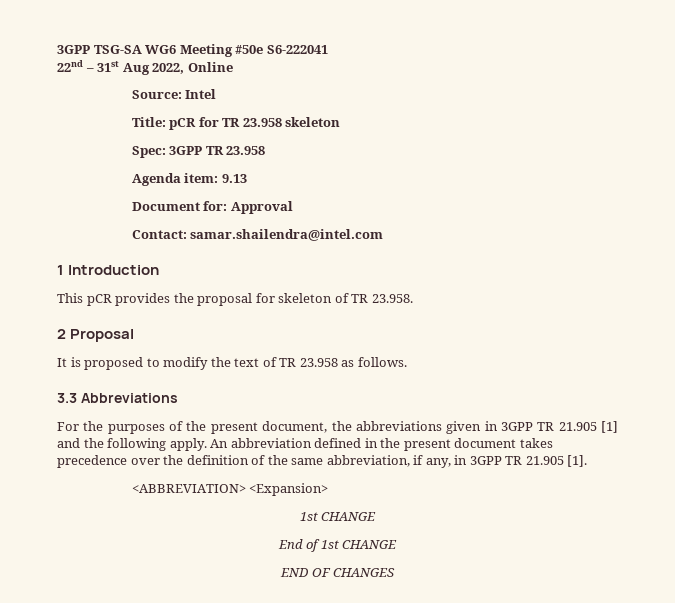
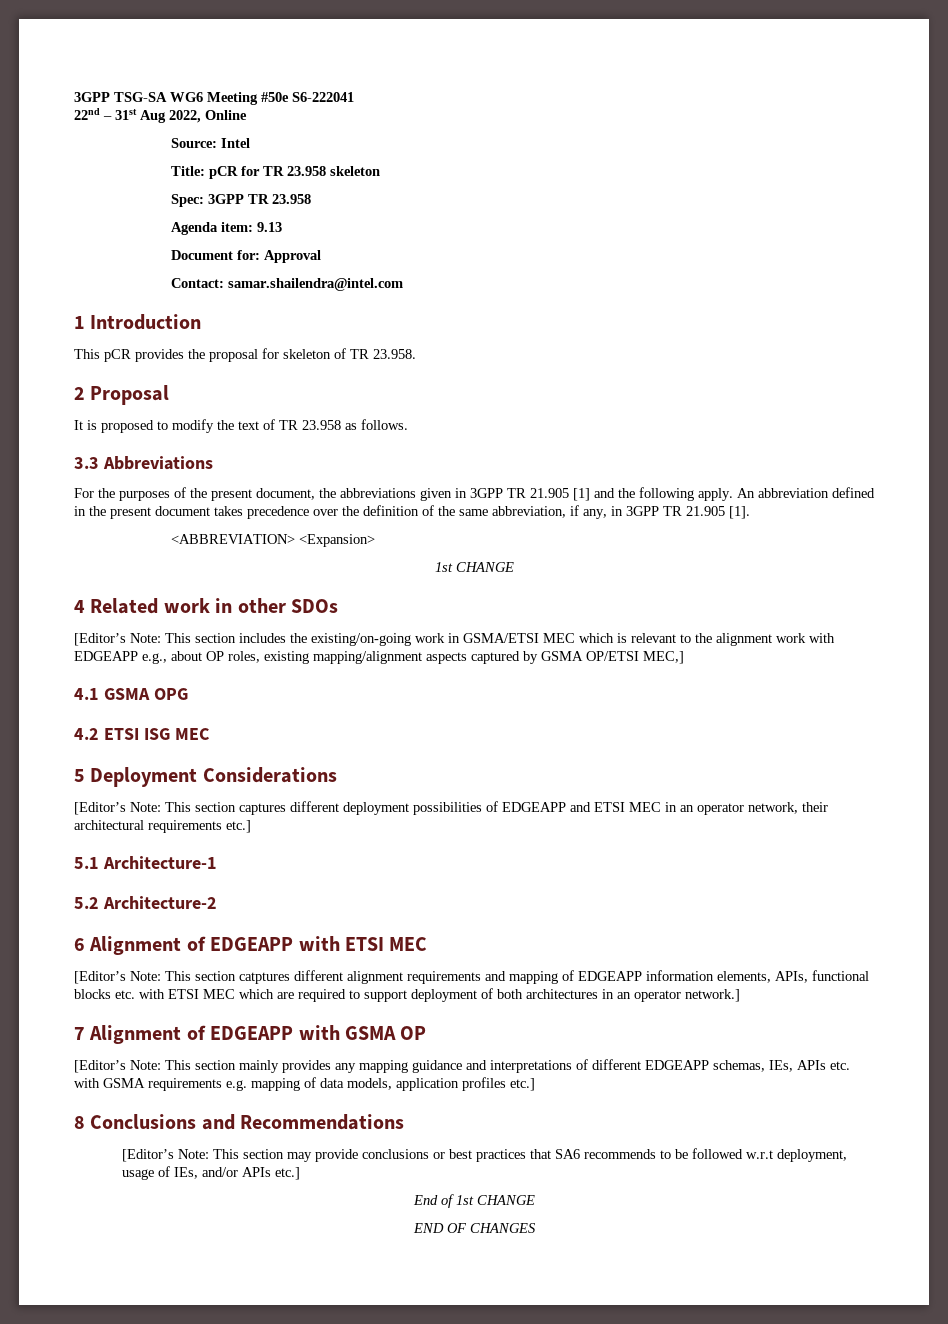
+ 4 Related work in other SDOs
+ [Editor’s Note: This section includes the existing/on-going work in GSMA/ETSI MEC which is relevant to the alignment work with EDGEAPP e.g., about OP roles, existing mapping/alignment aspects captured by GSMA OP/ETSI MEC,]
+ 4.1 GSMA OPG
+ 4.2 ETSI ISG MEC
+ 5 Deployment Considerations
+ [Editor’s Note: This section captures different deployment possibilities of EDGEAPP and ETSI MEC in an operator network, their architectural requirements etc.]
+ 5.1 Architecture-1
+ 5.2 Architecture-2
+ 6 Alignment of EDGEAPP with ETSI MEC
+ [Editor’s Note: This section catptures different alignment requirements and mapping of EDGEAPP information elements, APIs, functional blocks etc. with ETSI MEC which are required to support deployment of both architectures in an operator network.]
+ 7 Alignment of EDGEAPP with GSMA OP
+ [Editor’s Note: This section mainly provides any mapping guidance and interpretations of different EDGEAPP schemas, IEs, APIs etc. with GSMA requirements e.g. mapping of data models, application profiles etc.]
+ 8 Conclusions and Recommendations
+ [Editor’s Note: This section may provide conclusions or best practices that SA6 recommends to be followed w.r.t deployment, usage of IEs, and/or APIs etc.]

